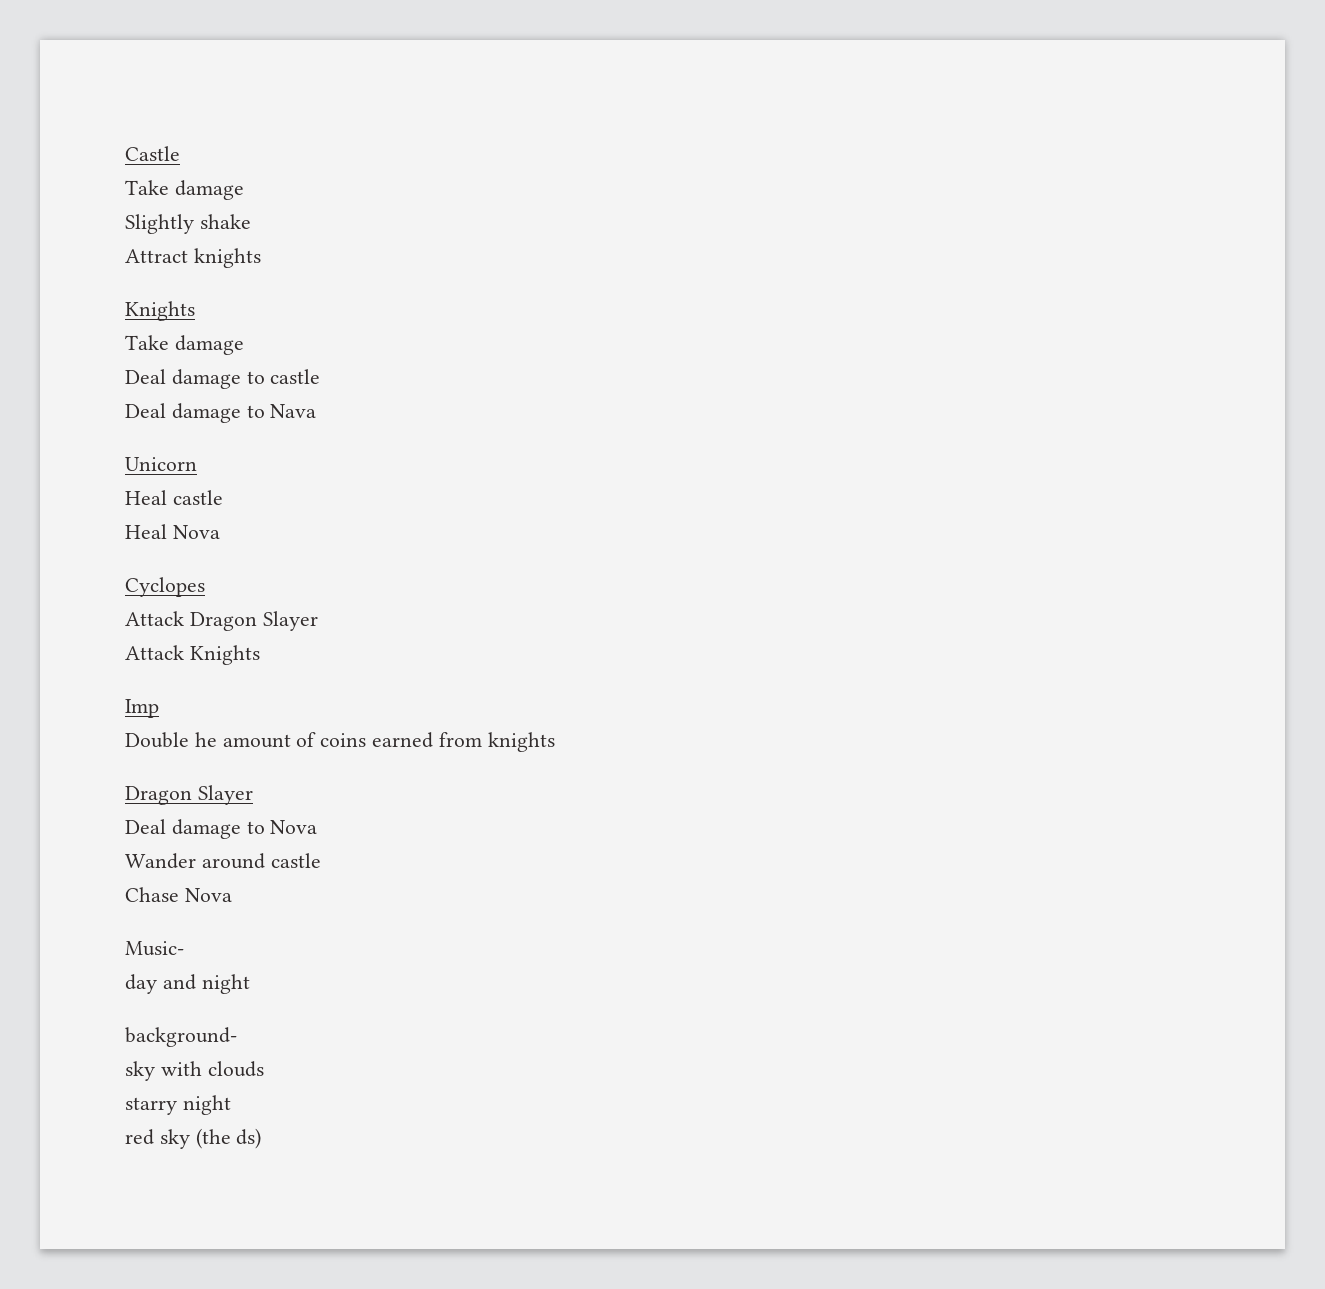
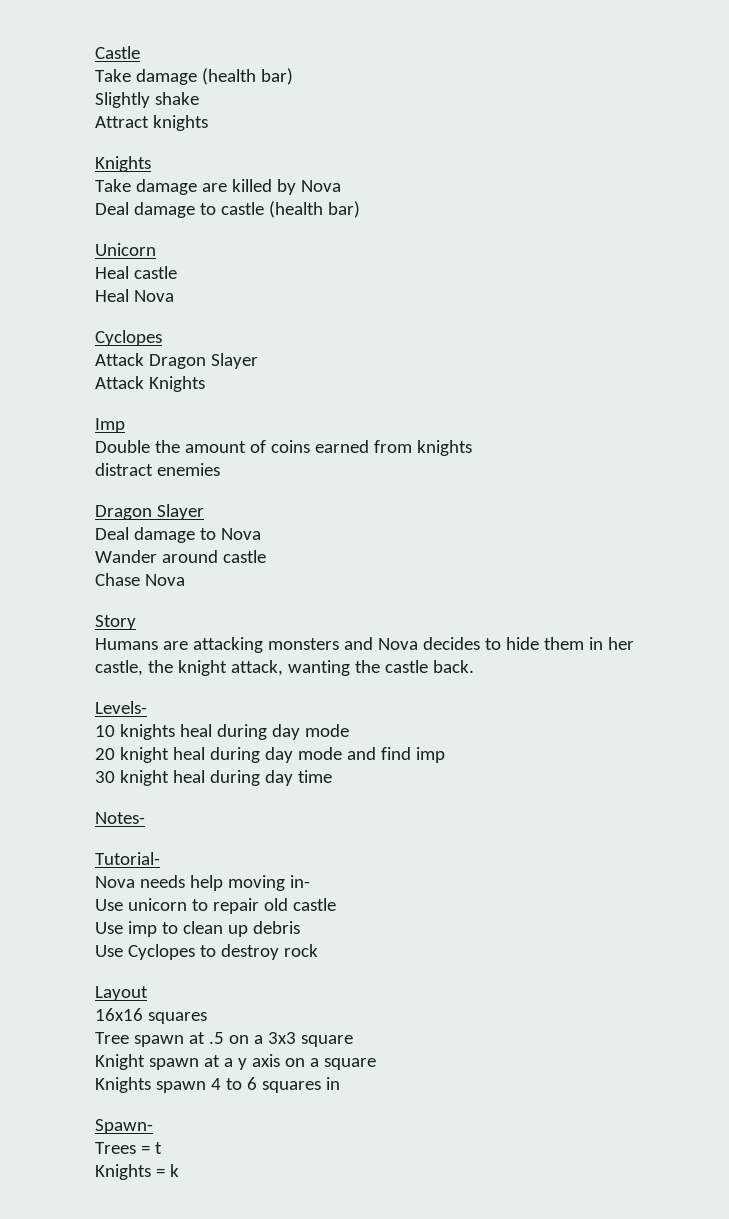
  Castle
- Take damage
+ Take damage (health bar)
  Attract knights
  Knights
- Take damage
+ Take damage are killed by Nova
- Deal damage to castle
- Deal damage to Nava
+ Deal damage to castle (health bar)
- Double he amount of coins earned from knights
+ Double the amount of coins earned from knights
+ distract enemies
- Music-
- day and night
- background-
- sky with clouds
- starry night
- red sky (the ds)
+ Story
+ Humans are attacking monsters and Nova decides to hide them in her castle, the knight attack, wanting the castle back.
+ Levels-
+ 10 knights heal during day mode
+ 20 knight heal during day mode and find imp
+ 30 knight heal during day time
+ Notes-
+ Tutorial-
+ Nova needs help moving in-
+ Use unicorn to repair old castle
+ Use imp to clean up debris
+ Use Cyclopes to destroy rock
+ Layout
+ 16x16 squares
+ Tree spawn at .5 on a 3x3 square
+ Knight spawn at a y axis on a square
+ Knights spawn 4 to 6 squares in
+ Spawn-
+ Trees = t
+ Knights = k

